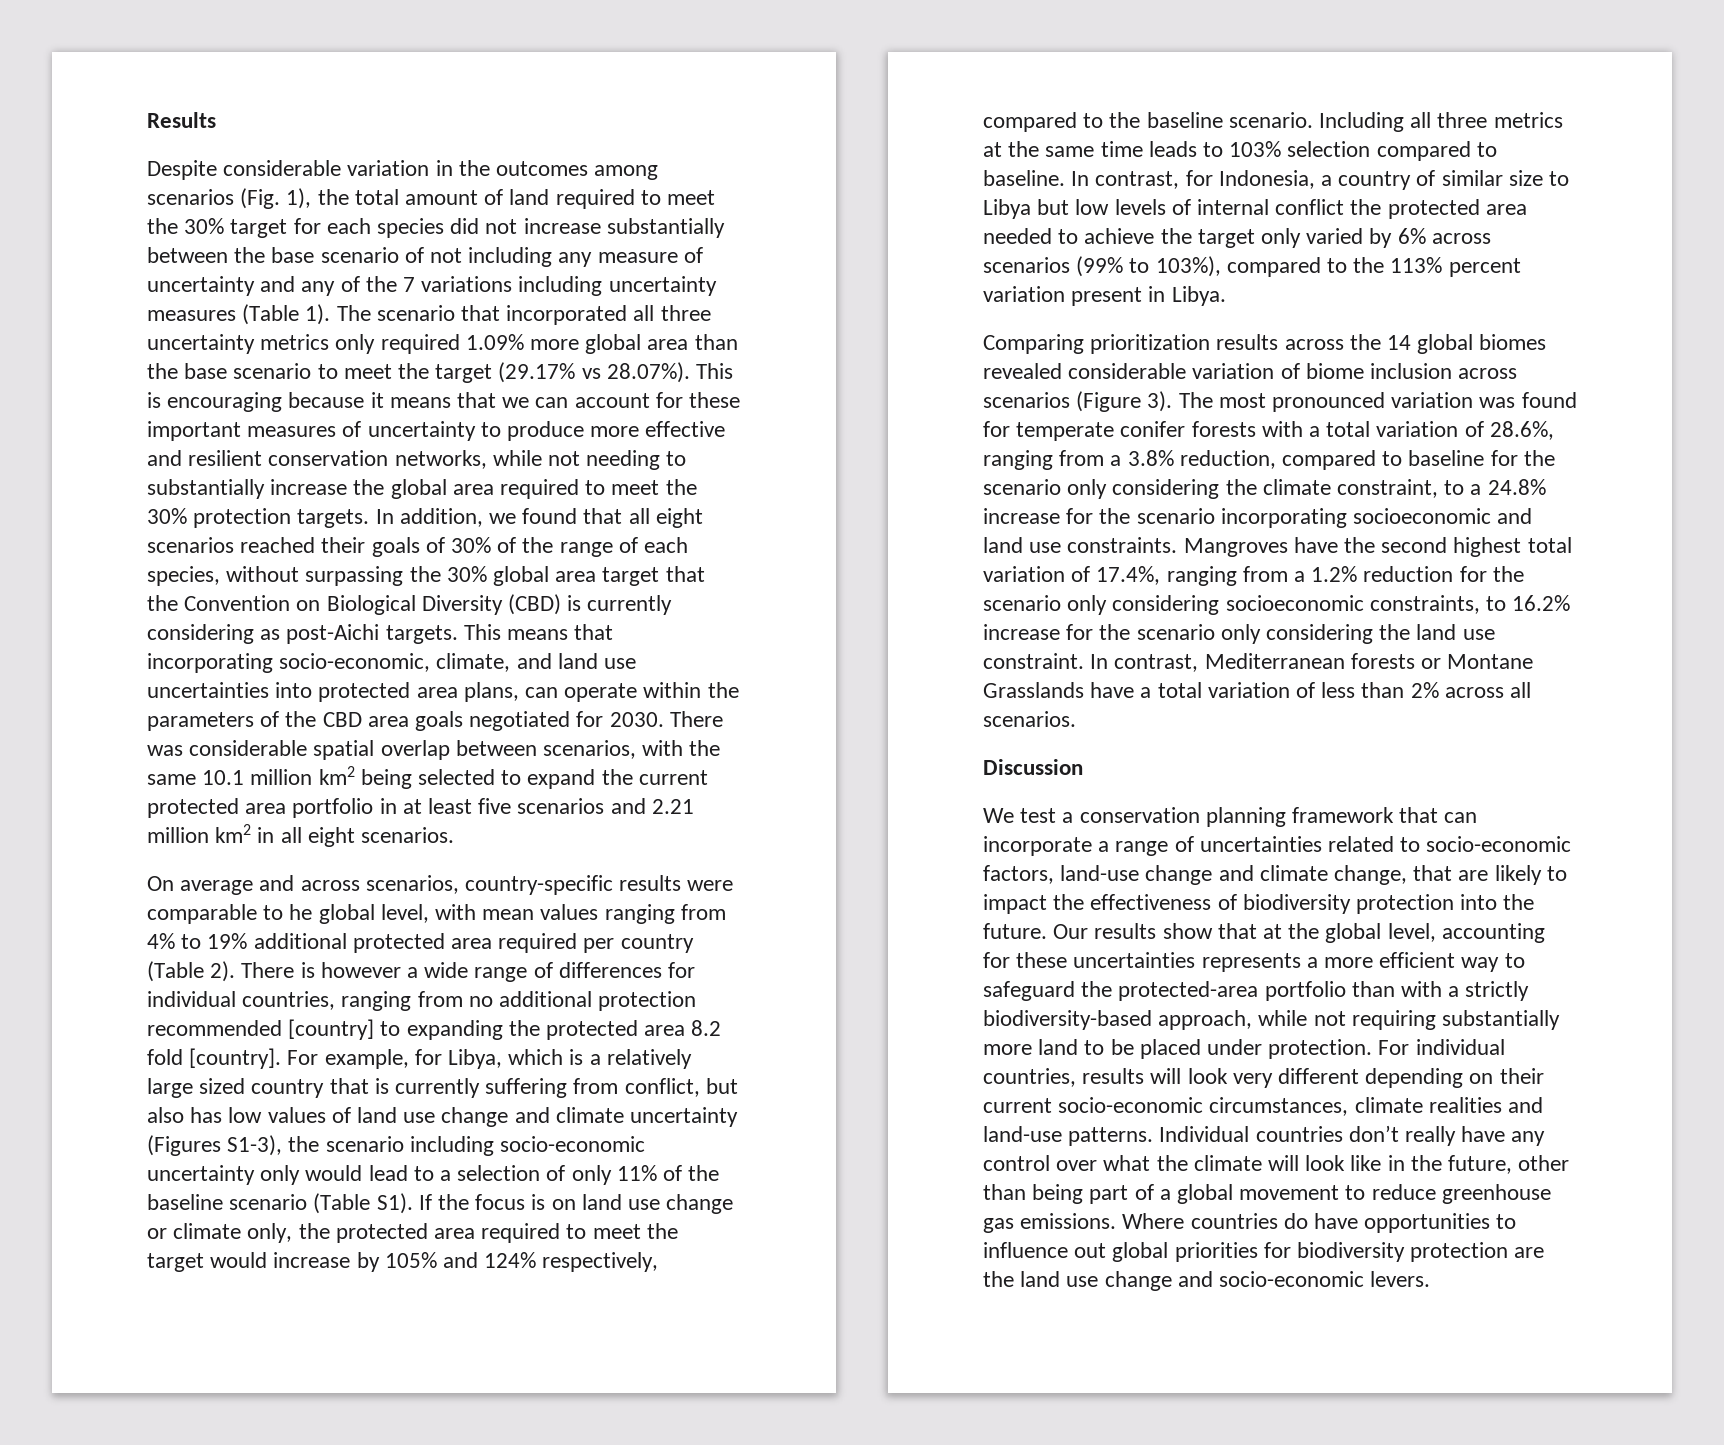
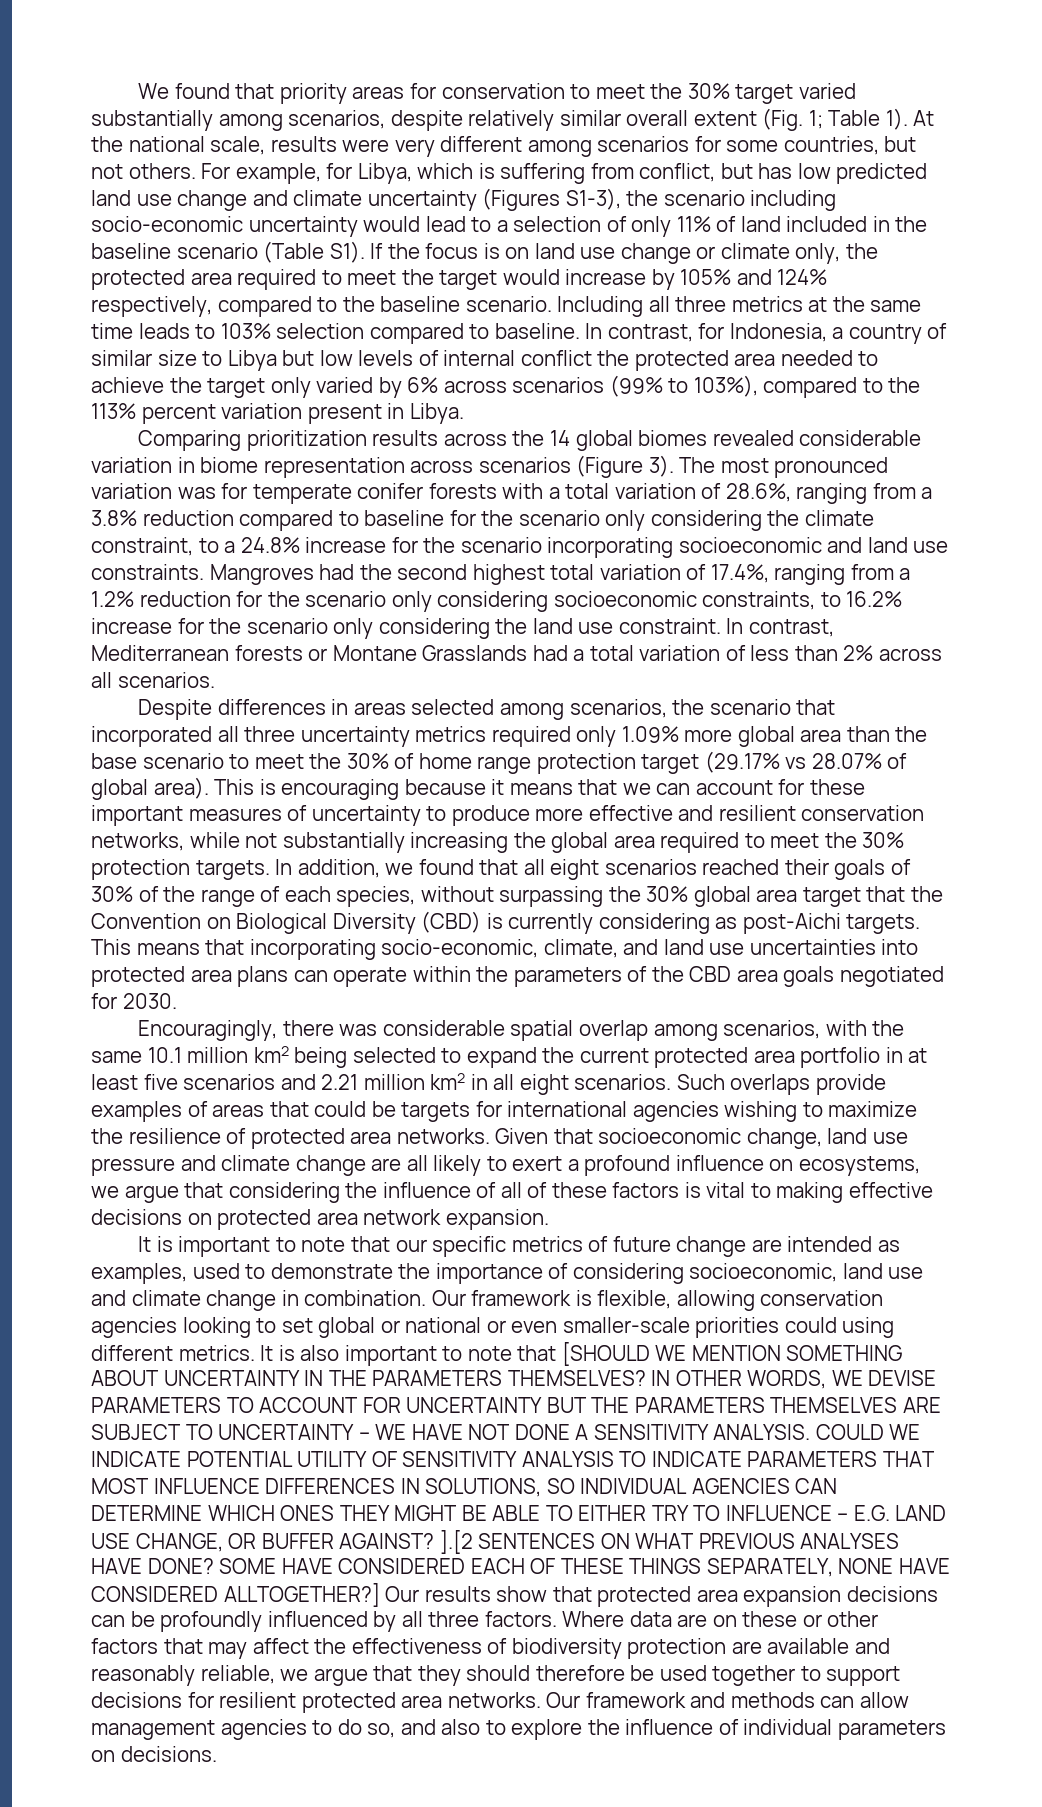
- Results
- Despite considerable variation in the outcomes among scenarios (Fig. 1), the total amount of land required to meet the 30% target for each species did not increase substantially between the base scenario of not including any measure of uncertainty and any of the 7 variations including uncertainty measures (Table 1). The scenario that incorporated all three uncertainty metrics only required 1.09% more global area than the base scenario to meet the target (29.17% vs 28.07%). This is encouraging because it means that we can account for these important measures of uncertainty to produce more effective and resilient conservation networks, while not needing to substantially increase the global area required to meet the 30% protection targets. In addition, we found that all eight scenarios reached their goals of 30% of the range of each species, without surpassing the 30% global area target that the Convention on Biological Diversity (CBD) is currently considering as post-Aichi targets. This means that incorporating socio-economic, climate, and land use uncertainties into protected area plans, can operate within the parameters of the CBD area goals negotiated for 2030. There was considerable spatial overlap between scenarios, with the same 10.1 million km2 being selected to expand the current protected area portfolio in at least five scenarios and 2.21 million km2 in all eight scenarios.
- On average and across scenarios, country-specific results were comparable to he global level, with mean values ranging from 4% to 19% additional protected area required per country (Table 2). There is however a wide range of differences for individual countries, ranging from no additional protection recommended [country] to expanding the protected area 8.2 fold [country].
+ We found that priority areas for conservation to meet the 30% target varied substantially among scenarios, despite relatively similar overall extent (Fig. 1; Table 1). At the national scale, results were very different among scenarios for some countries, but not others.
- For example, for Libya, which is a relatively large sized country that is currently suffering from conflict, but also has low values of land use change and climate uncertainty (Figures S1-3), the scenario including socio-economic uncertainty only would lead to a selection of only 11% of the baseline scenario (Table S1). If the focus is on land use change or climate only, the protected area required to meet the target would increase by 105% and 124% respectively, compared to the baseline scenario.
+ For example, for Libya, which is suffering from conflict, but has low predicted land use change and climate uncertainty (Figures S1-3), the scenario including socio-economic uncertainty would lead to a selection of only 11% of land included in the baseline scenario (Table S1). If the focus is on land use change or climate only, the protected area required to meet the target would increase by 105% and 124% respectively, compared to the baseline scenario.
- Comparing prioritization results across the 14 global biomes revealed considerable variation of biome inclusion across scenarios (Figure 3).
+ Comparing prioritization results across the 14 global biomes revealed considerable variation in biome representation across scenarios (Figure 3).
- The most pronounced variation was found for temperate conifer forests with a total variation of 28.6%, ranging from a 3.8% reduction, compared to baseline for the scenario only considering the climate constraint, to a 24.8% increase for the scenario incorporating socioeconomic and land use constraints.
+ The most pronounced variation was for temperate conifer forests with a total variation of 28.6%, ranging from a 3.8% reduction compared to baseline for the scenario only considering the climate constraint, to a 24.8% increase for the scenario incorporating socioeconomic and land use constraints.
- Mangroves have the second highest total variation of 17.4%, ranging from a 1.2% reduction for the scenario only considering socioeconomic constraints, to 16.2% increase for the scenario only considering the land use constraint.
+ Mangroves had the second highest total variation of 17.4%, ranging from a 1.2% reduction for the scenario only considering socioeconomic constraints, to 16.2% increase for the scenario only considering the land use constraint.
- In contrast, Mediterranean forests or Montane Grasslands have a total variation of less than 2% across all scenarios.
+ In contrast, Mediterranean forests or Montane Grasslands had a total variation of less than 2% across all scenarios.
- Discussion
- We test a conservation planning framework that can incorporate a range of uncertainties related to socio-economic factors, land-use change and climate change, that are likely to impact the effectiveness of biodiversity protection into the future. Our results show that at the global level, accounting for these uncertainties represents a more efficient way to safeguard the protected-area portfolio than with a strictly biodiversity-based approach, while not requiring substantially more land to be placed under protection. For individual countries, results will look very different depending on their current socio-economic circumstances, climate realities and land-use patterns. Individual countries don’t really have any control over what the climate will look like in the future, other than being part of a global movement to reduce greenhouse gas emissions. Where countries do have opportunities to influence out global priorities for biodiversity protection are the land use change and socio-economic levers.
+ Despite differences in areas selected among scenarios, the scenario that incorporated all three uncertainty metrics required only 1.09% more global area than the base scenario to meet the 30% of home range protection target (29.17% vs 28.07% of global area). This is encouraging because it means that we can account for these important measures of uncertainty to produce more effective and resilient conservation networks, while not substantially increasing the global area required to meet the 30% protection targets. In addition, we found that all eight scenarios reached their goals of 30% of the range of each species, without surpassing the 30% global area target that the Convention on Biological Diversity (CBD) is currently considering as post-Aichi targets. This means that incorporating socio-economic, climate, and land use uncertainties into protected area plans can operate within the parameters of the CBD area goals negotiated for 2030.
+ Encouragingly, there was considerable spatial overlap among scenarios, with the same 10.1 million km2 being selected to expand the current protected area portfolio in at least five scenarios and 2.21 million km2 in all eight scenarios. Such overlaps provide examples of areas that could be targets for international agencies wishing to maximize the resilience of protected area networks. Given that socioeconomic change, land use pressure and climate change are all likely to exert a profound influence on ecosystems, we argue that considering the influence of all of these factors is vital to making effective decisions on protected area network expansion.
+ It is important to note that our specific metrics of future change are intended as examples, used to demonstrate the importance of considering socioeconomic, land use and climate change in combination. Our framework is flexible, allowing conservation agencies looking to set global or national or even smaller-scale priorities could using different metrics. It is also important to note that [SHOULD WE MENTION SOMETHING ABOUT UNCERTAINTY IN THE PARAMETERS THEMSELVES? IN OTHER WORDS, WE DEVISE PARAMETERS TO ACCOUNT FOR UNCERTAINTY BUT THE PARAMETERS THEMSELVES ARE SUBJECT TO UNCERTAINTY – WE HAVE NOT DONE A SENSITIVITY ANALYSIS. COULD WE INDICATE POTENTIAL UTILITY OF SENSITIVITY ANALYSIS TO INDICATE PARAMETERS THAT MOST INFLUENCE DIFFERENCES IN SOLUTIONS, SO INDIVIDUAL AGENCIES CAN DETERMINE WHICH ONES THEY MIGHT BE ABLE TO EITHER TRY TO INFLUENCE – E.G. LAND USE CHANGE, OR BUFFER AGAINST? ].[2 SENTENCES ON WHAT PREVIOUS ANALYSES HAVE DONE? SOME HAVE CONSIDERED EACH OF THESE THINGS SEPARATELY, NONE HAVE CONSIDERED ALLTOGETHER?] Our results show that protected area expansion decisions can be profoundly influenced by all three factors. Where data are on these or other factors that may affect the effectiveness of biodiversity protection are available and reasonably reliable, we argue that they should therefore be used together to support decisions for resilient protected area networks. Our framework and methods can allow management agencies to do so, and also to explore the influence of individual parameters on decisions.

